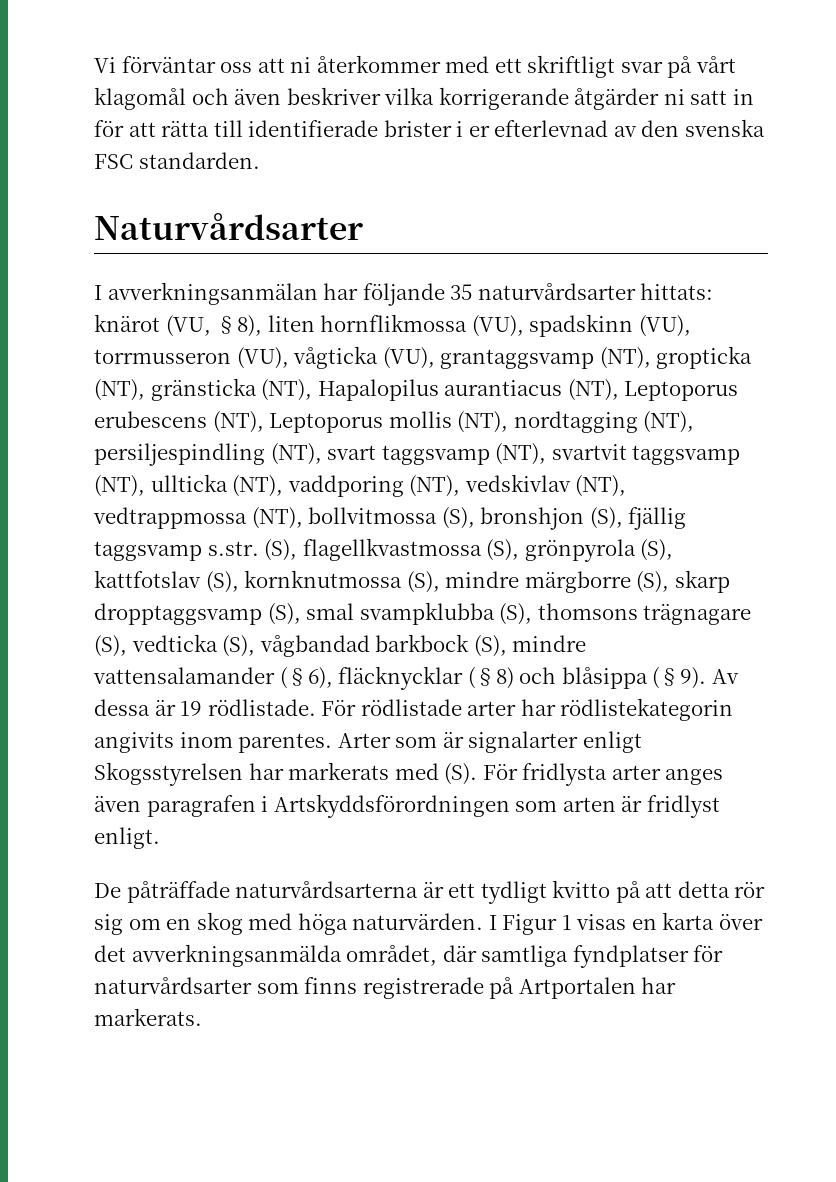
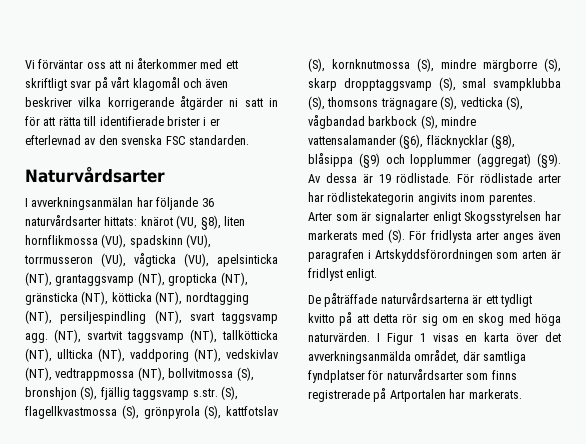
- I avverkningsanmälan har följande 35 naturvårdsarter hittats:
+ I avverkningsanmälan har följande 36 naturvårdsarter hittats:
- knärot (VU, §8), liten hornflikmossa (VU), spadskinn (VU), torrmusseron (VU), vågticka (VU), grantaggsvamp (NT), gropticka (NT), gränsticka (NT), Hapalopilus aurantiacus (NT), Leptoporus erubescens (NT), Leptoporus mollis (NT), nordtagging (NT), persiljespindling (NT), svart taggsvamp (NT), svartvit taggsvamp (NT), ullticka (NT), vaddporing (NT), vedskivlav (NT), vedtrappmossa (NT), bollvitmossa (S), bronshjon (S), fjällig taggsvamp s.str. (S), flagellkvastmossa (S), grönpyrola (S), kattfotslav (S), kornknutmossa (S), mindre märgborre (S), skarp dropptaggsvamp (S), smal svampklubba (S), thomsons trägnagare (S), vedticka (S), vågbandad barkbock (S), mindre vattensalamander (§6), fläcknycklar (§8) och blåsippa (§9).
+ knärot (VU, §8), liten hornflikmossa (VU), spadskinn (VU), torrmusseron (VU), vågticka (VU), apelsinticka (NT), grantaggsvamp (NT), gropticka (NT), gränsticka (NT), kötticka (NT), nordtagging (NT), persiljespindling (NT), svart taggsvamp agg. (NT), svartvit taggsvamp (NT), tallkötticka (NT), ullticka (NT), vaddporing (NT), vedskivlav (NT), vedtrappmossa (NT), bollvitmossa (S), bronshjon (S), fjällig taggsvamp s.str. (S), flagellkvastmossa (S), grönpyrola (S), kattfotslav (S), kornknutmossa (S), mindre märgborre (S), skarp dropptaggsvamp (S), smal svampklubba (S), thomsons trägnagare (S), vedticka (S), vågbandad barkbock (S), mindre vattensalamander (§6), fläcknycklar (§8), blåsippa (§9) och lopplummer (aggregat) (§9).

